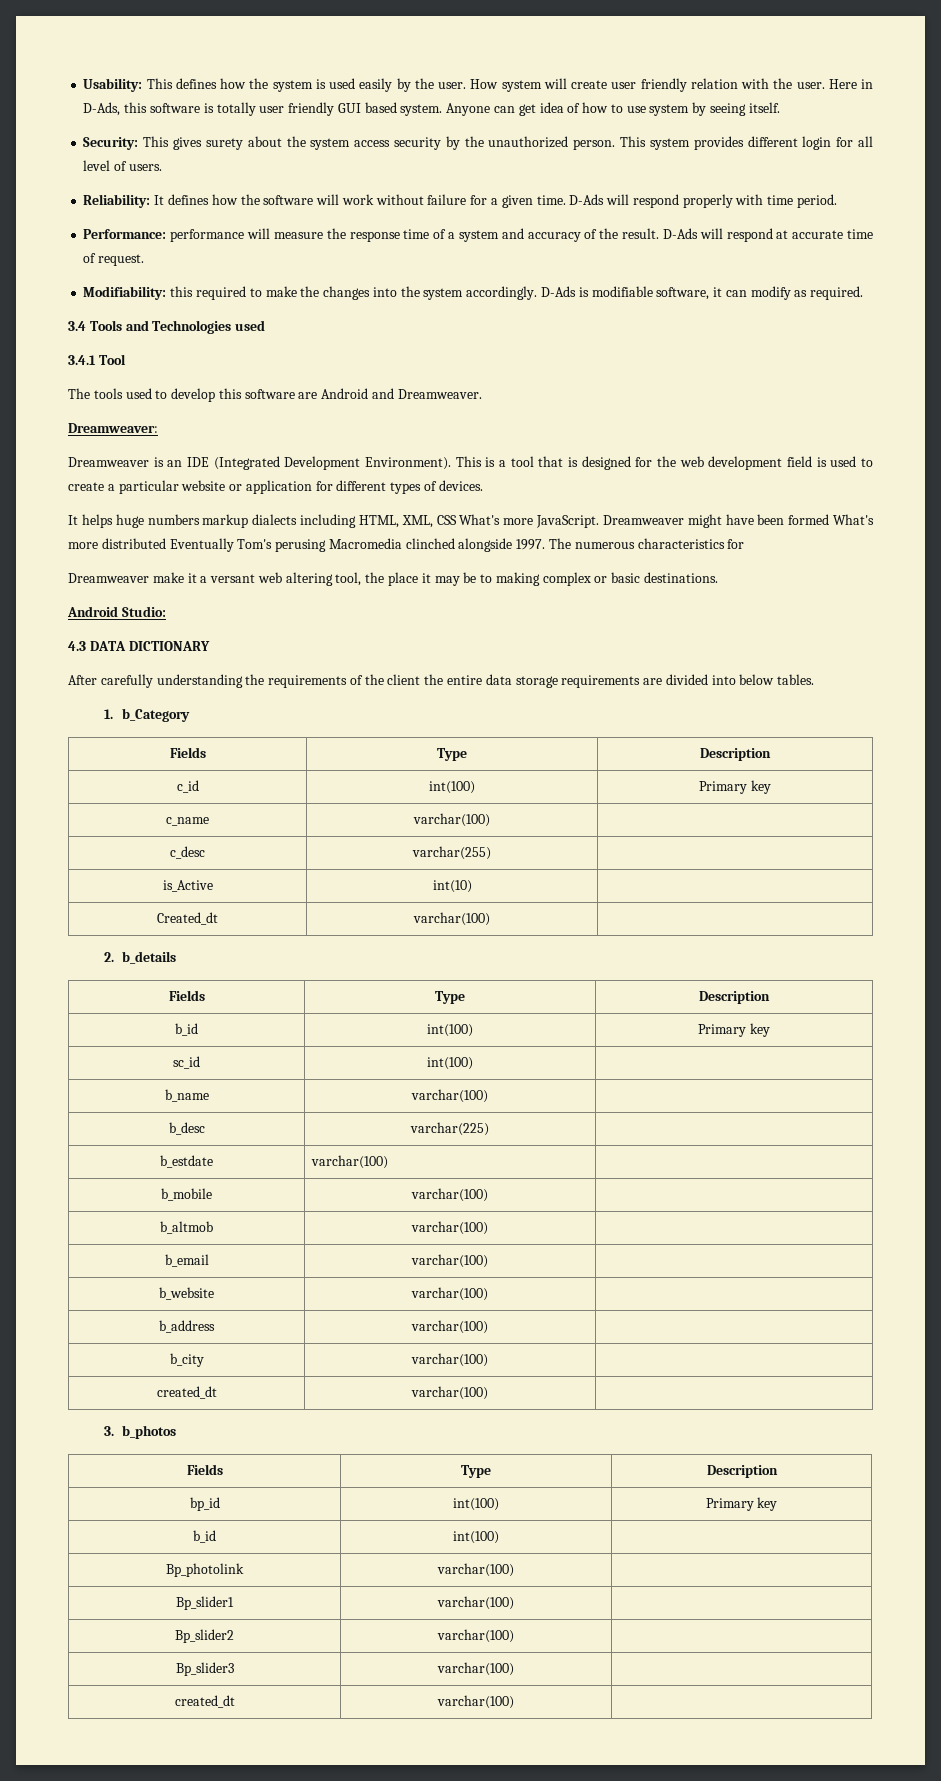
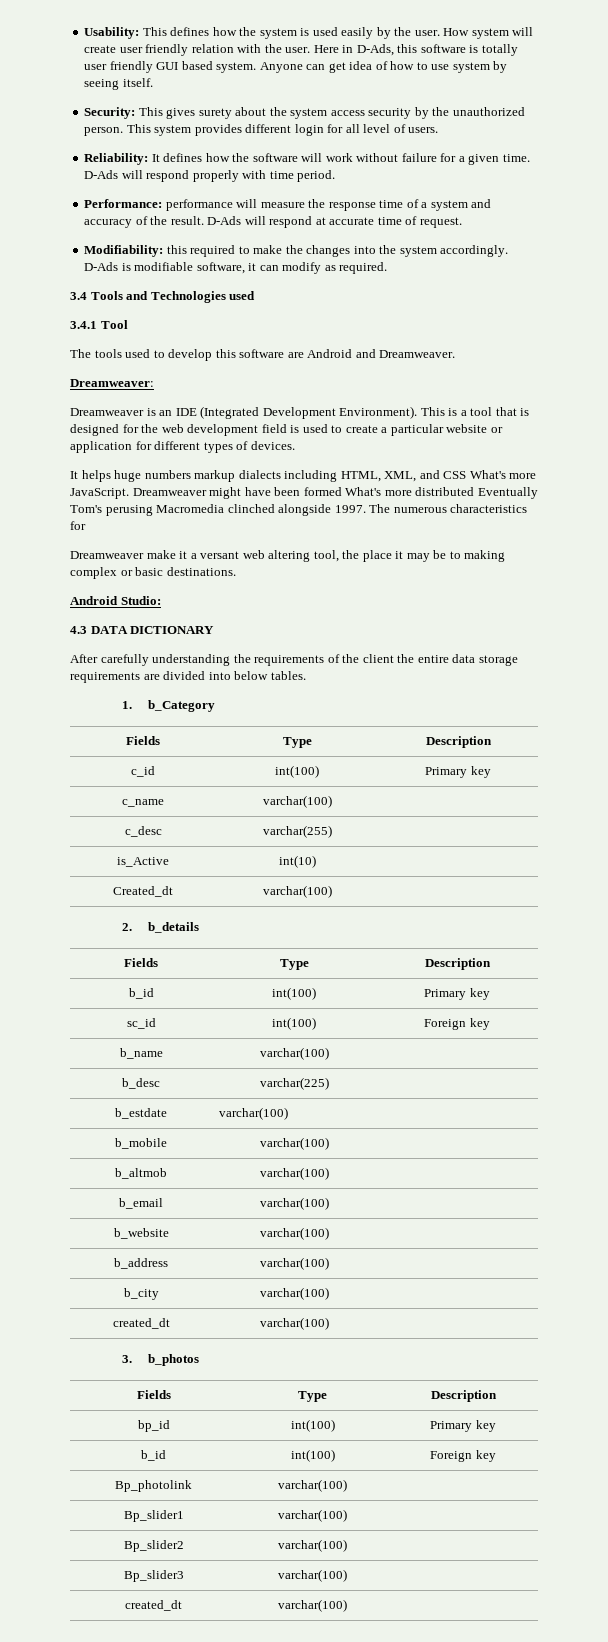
- It helps huge numbers markup dialects including HTML, XML, CSS What's more JavaScript.
+ It helps huge numbers markup dialects including HTML, XML, and CSS What's more JavaScript.
- sc_id | int(100) |
+ sc_id | int(100) | Foreign key
  bp_id | int(100) | Primary key
- b_id | int(100) |
+ b_id | int(100) | Foreign key

